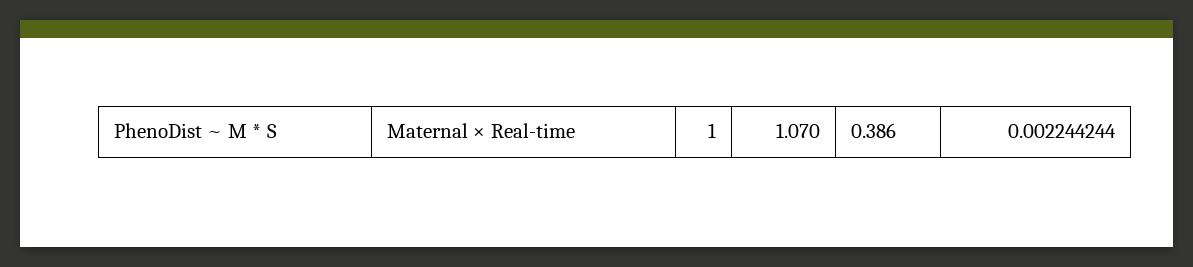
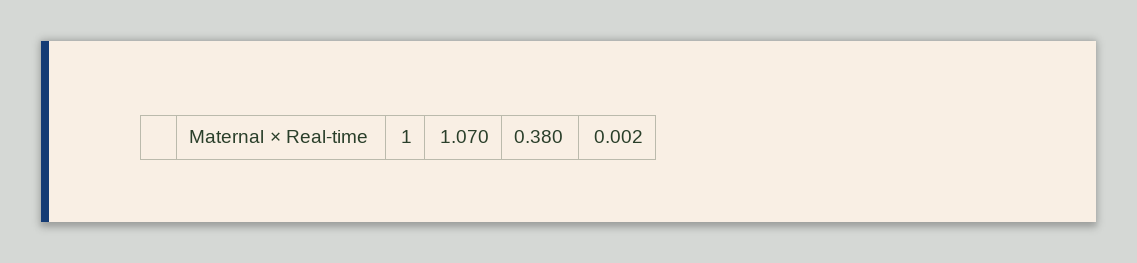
- PhenoDist ~ M * S | Maternal × Real-time | 1 | 1.070 | 0.386 | 0.002244244
+ | Maternal × Real-time | 1 | 1.070 | 0.380 | 0.002

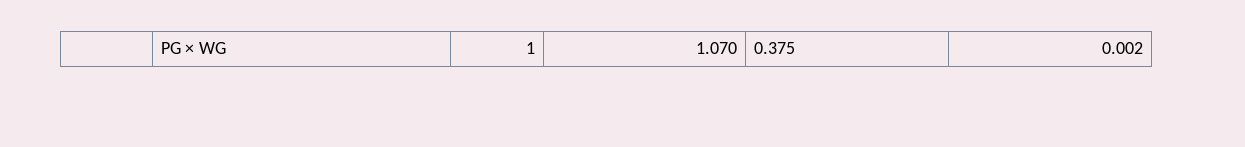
- | Maternal × Real-time | 1 | 1.070 | 0.380 | 0.002
+ | PG × WG | 1 | 1.070 | 0.375 | 0.002

